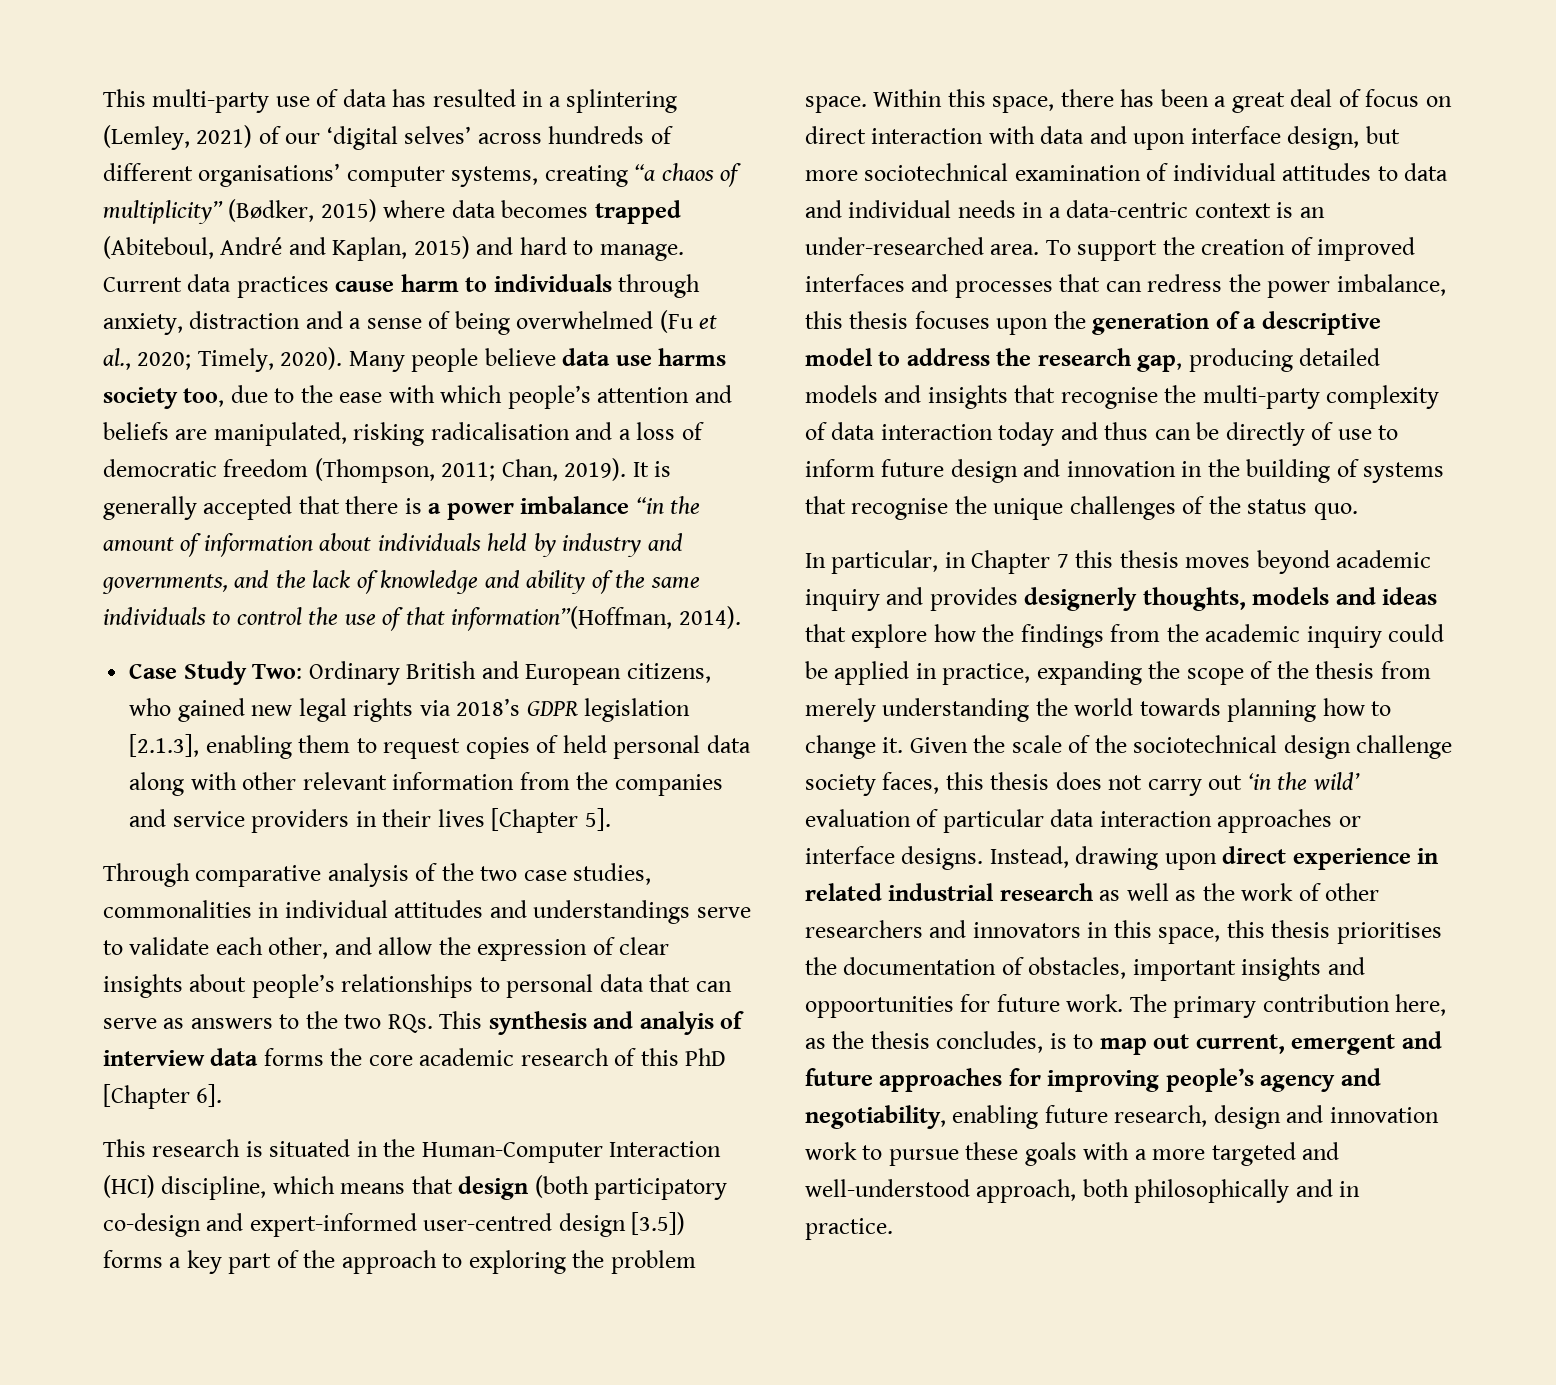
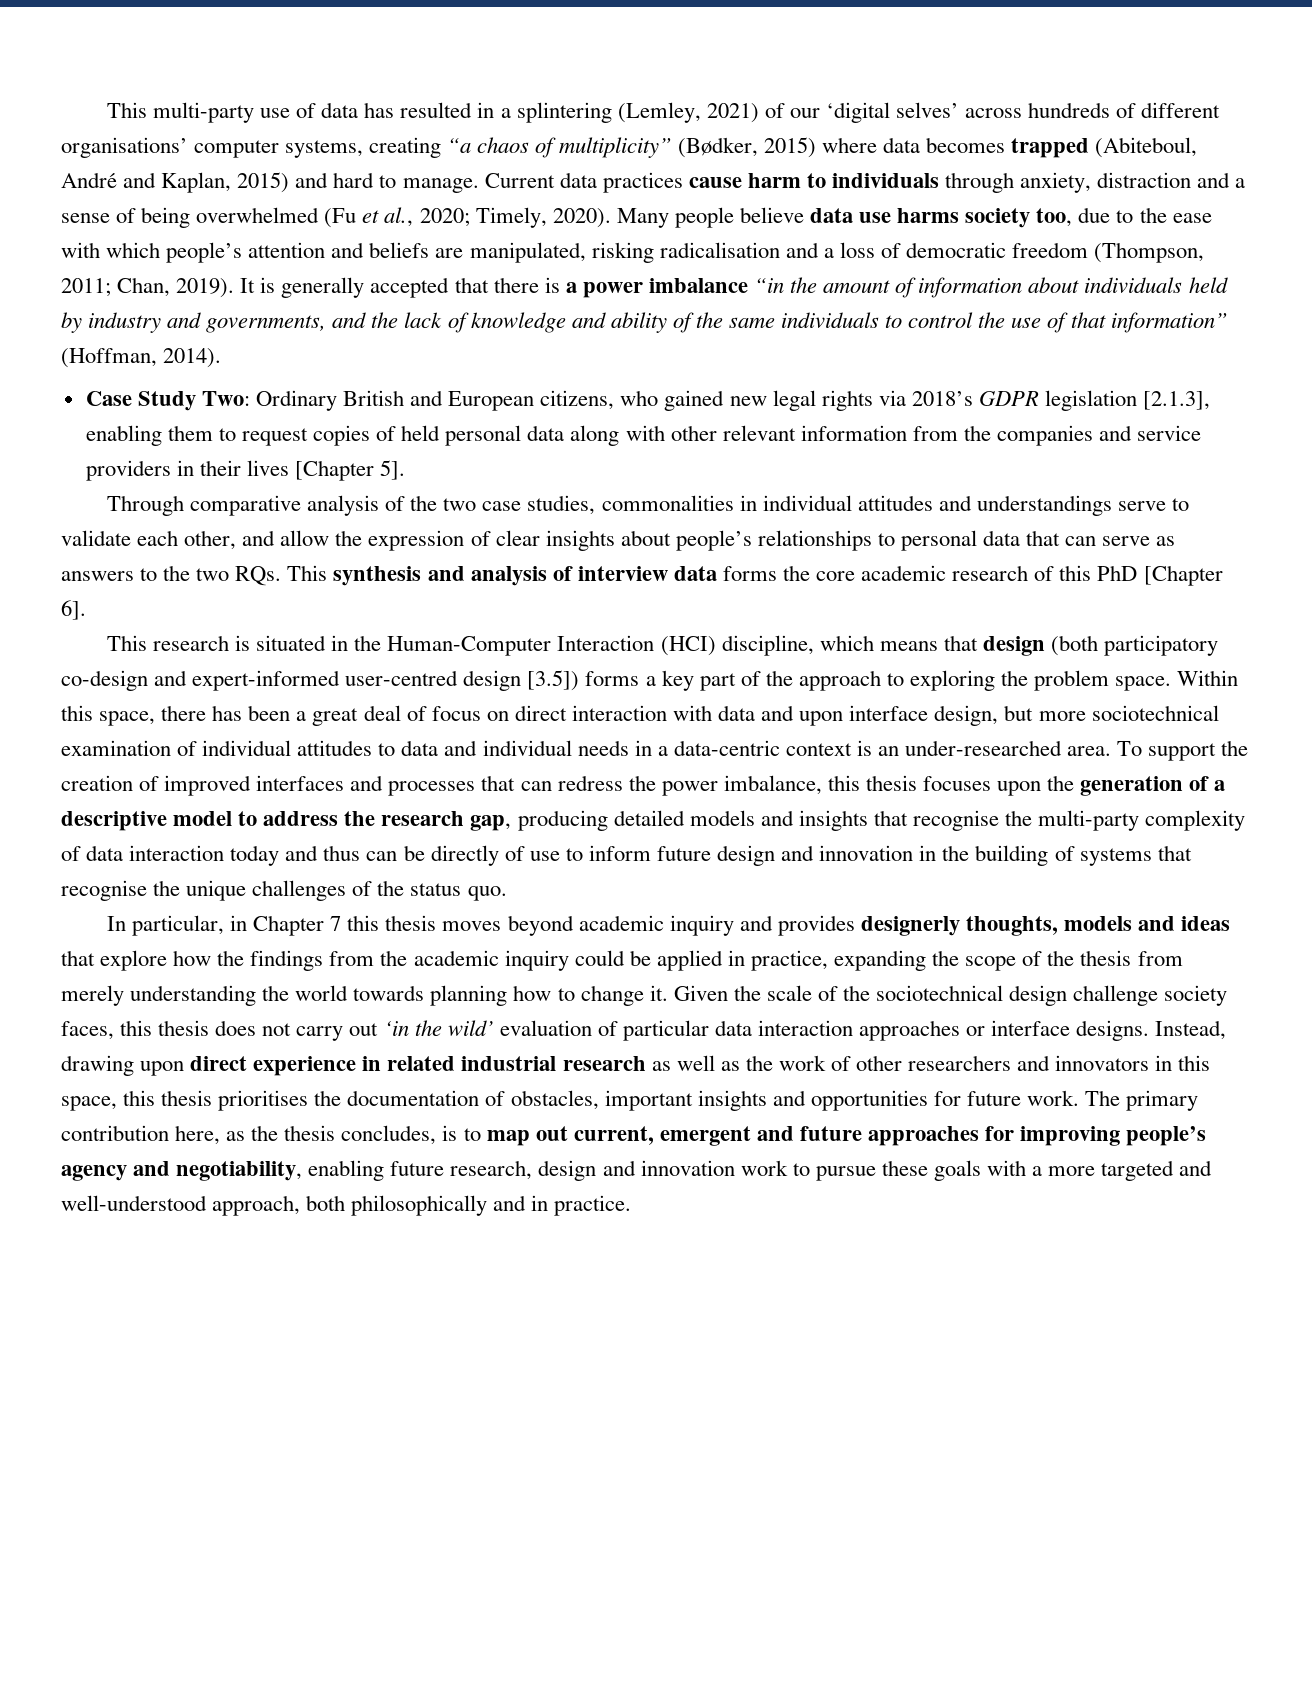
- It is generally accepted that there is a power imbalance “in the amount of information about individuals held by industry and governments, and the lack of knowledge and ability of the same individuals to control the use of that information”(Hoffman, 2014).
+ It is generally accepted that there is a power imbalance “in the amount of information about individuals held by industry and governments, and the lack of knowledge and ability of the same individuals to control the use of that information” (Hoffman, 2014).
- Through comparative analysis of the two case studies, commonalities in individual attitudes and understandings serve to validate each other, and allow the expression of clear insights about people’s relationships to personal data that can serve as answers to the two RQs. This synthesis and analyis of interview data forms the core academic research of this PhD [Chapter 6].
+ Through comparative analysis of the two case studies, commonalities in individual attitudes and understandings serve to validate each other, and allow the expression of clear insights about people’s relationships to personal data that can serve as answers to the two RQs. This synthesis and analysis of interview data forms the core academic research of this PhD [Chapter 6].
- Instead, drawing upon direct experience in related industrial research as well as the work of other researchers and innovators in this space, this thesis prioritises the documentation of obstacles, important insights and oppoortunities for future work.
+ Instead, drawing upon direct experience in related industrial research as well as the work of other researchers and innovators in this space, this thesis prioritises the documentation of obstacles, important insights and opportunities for future work.

